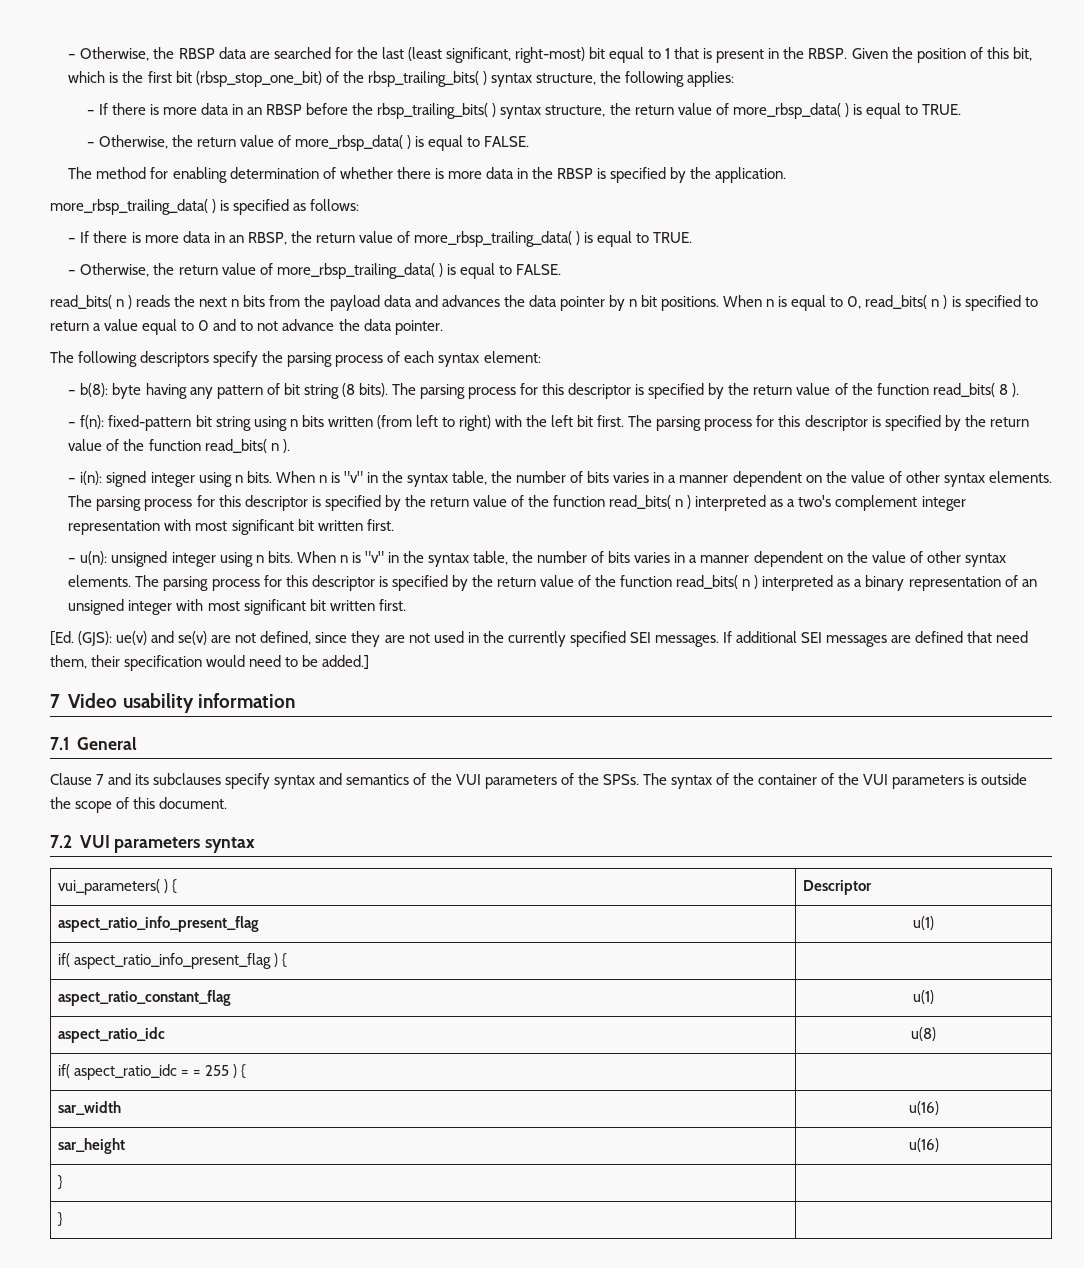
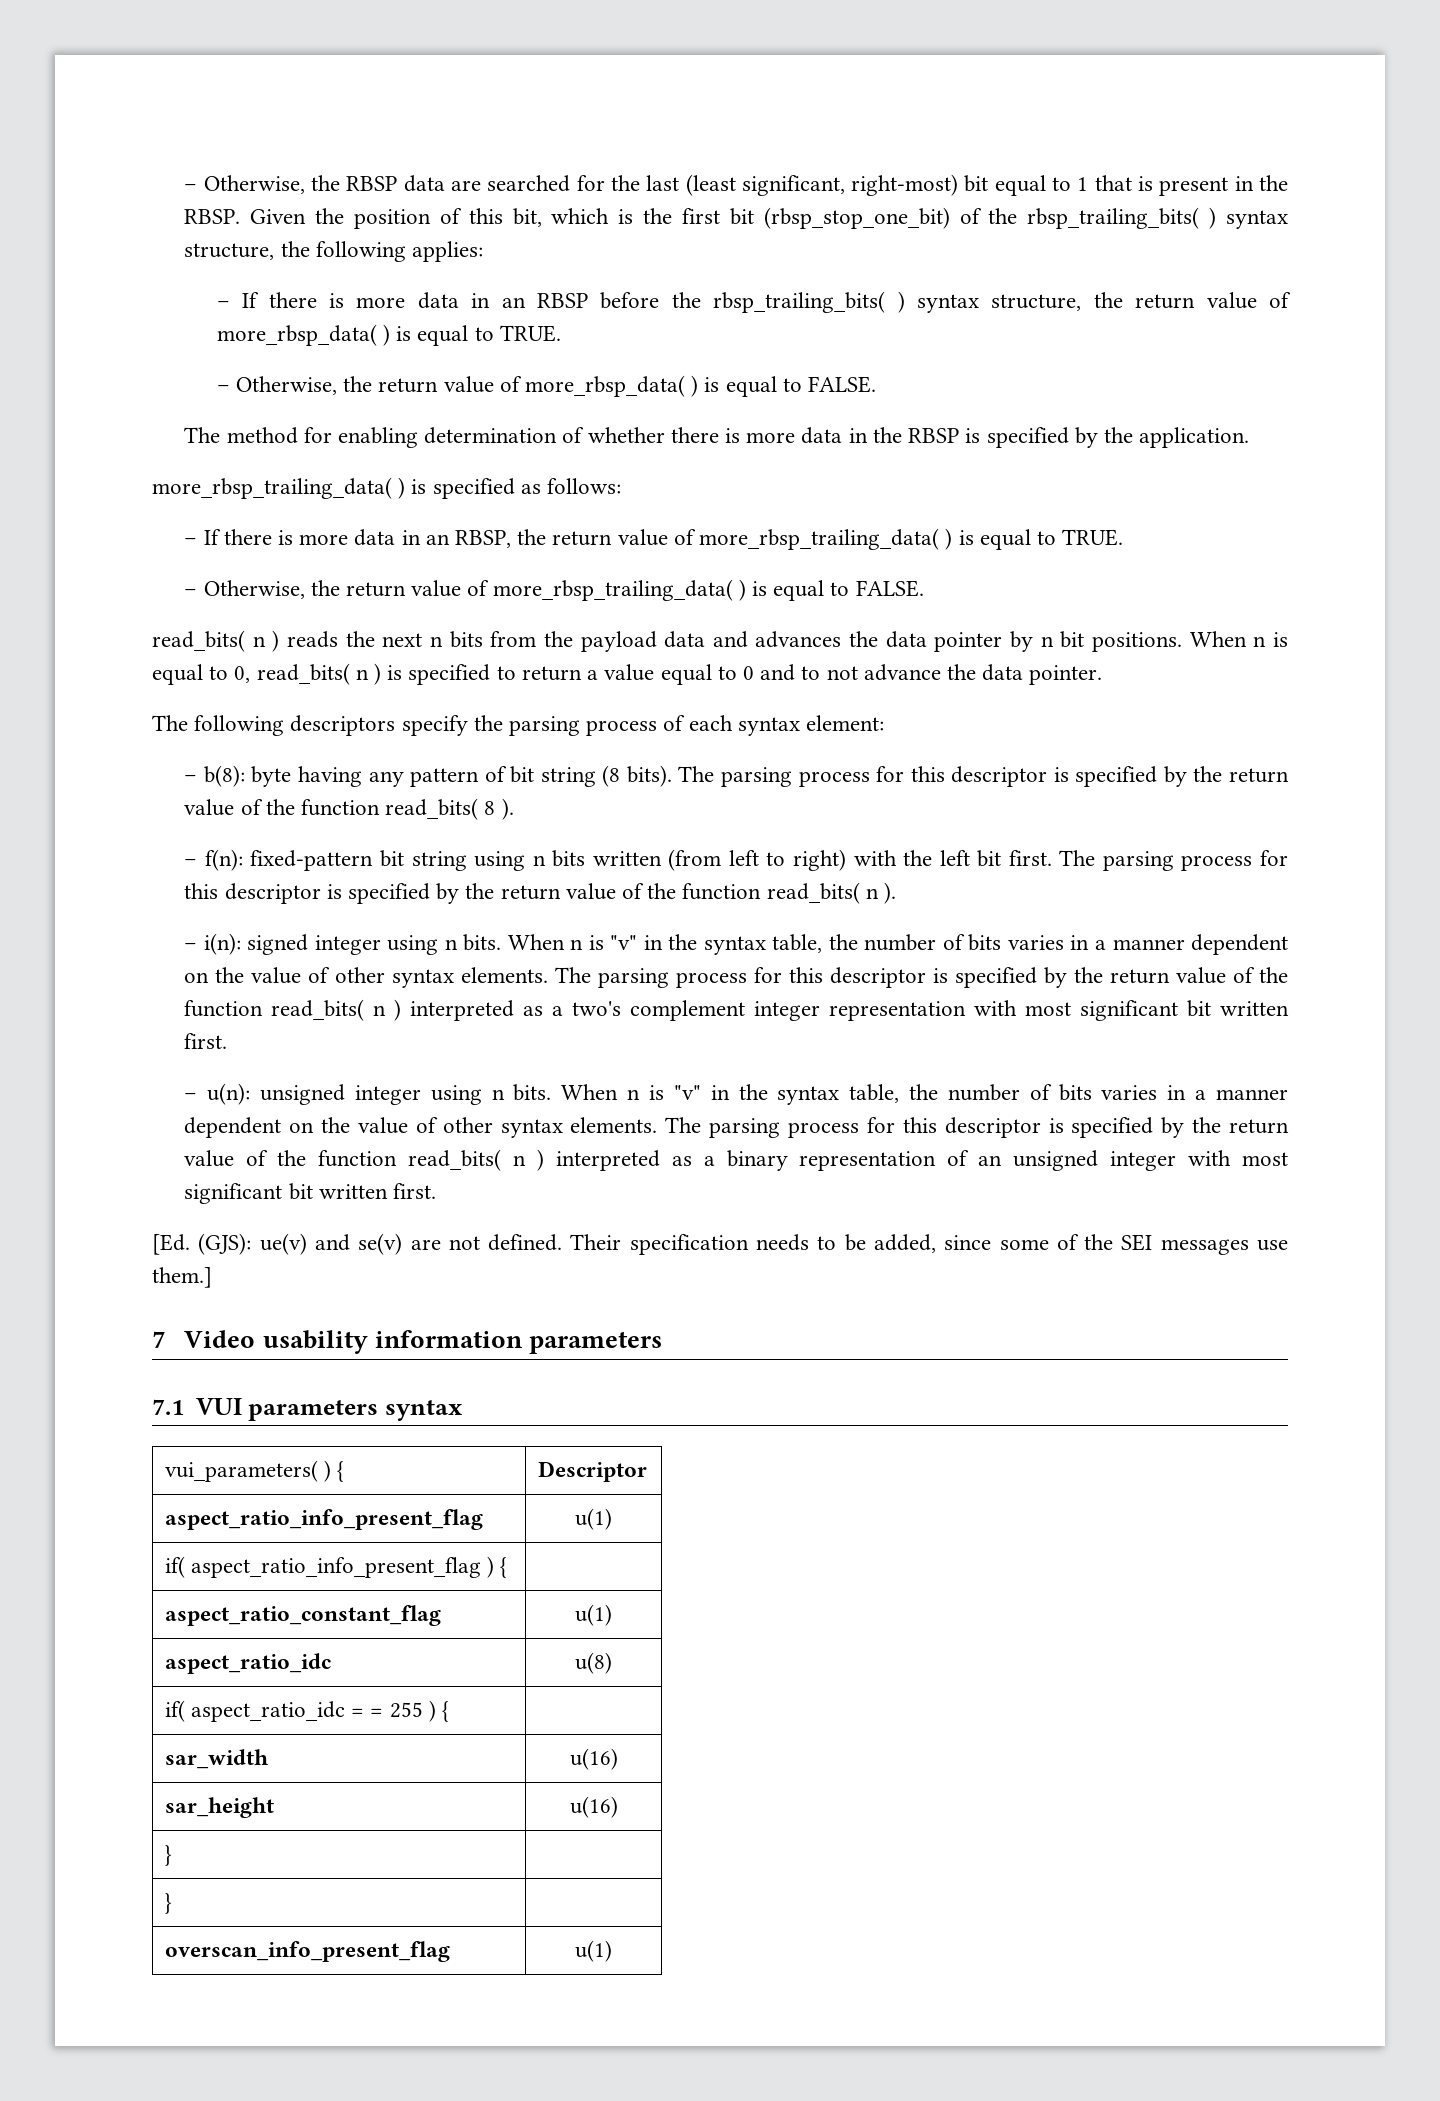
- [Ed. (GJS): ue(v) and se(v) are not defined, since they are not used in the currently specified SEI messages. If additional SEI messages are defined that need them, their specification would need to be added.]
- 7 Video usability information
- 7.1 General
- Clause 7 and its subclauses specify syntax and semantics of the VUI parameters of the SPSs. The syntax of the container of the VUI parameters is outside the scope of this document.
- 7.2 VUI parameters syntax
+ [Ed. (GJS): ue(v) and se(v) are not defined. Their specification needs to be added, since some of the SEI messages use them.]
+ 7 Video usability information parameters
+ 7.1 VUI parameters syntax
+ overscan_info_present_flag | u(1)

